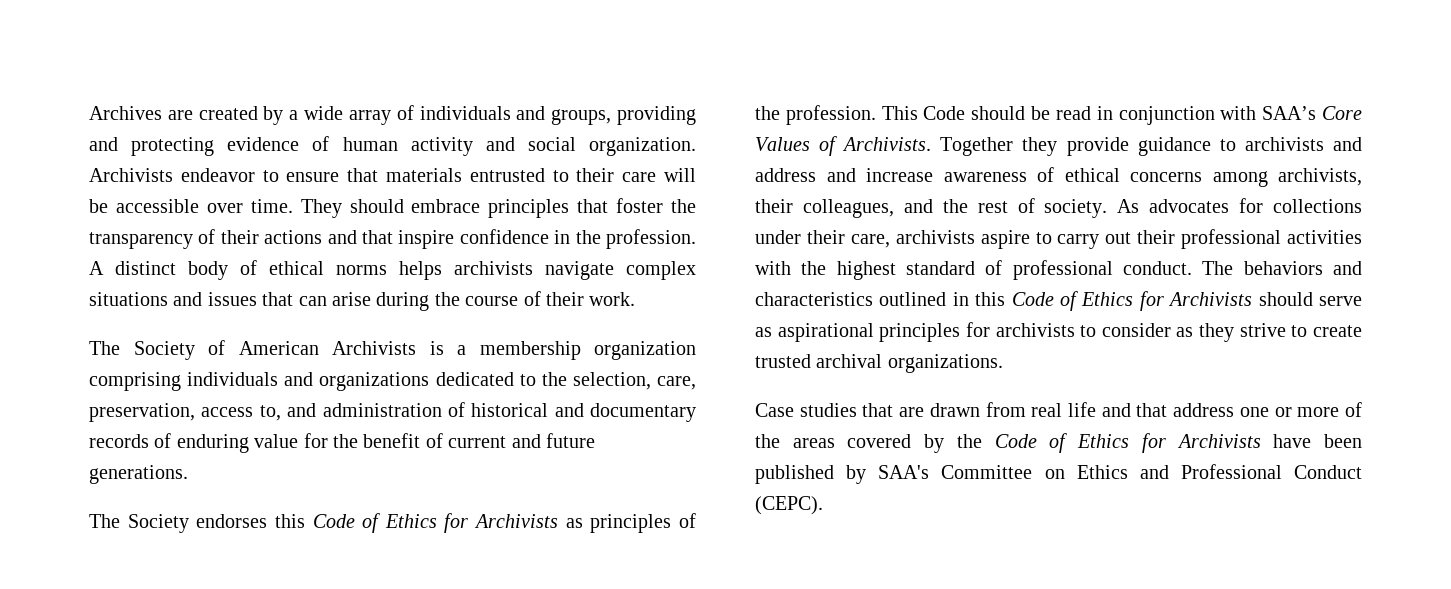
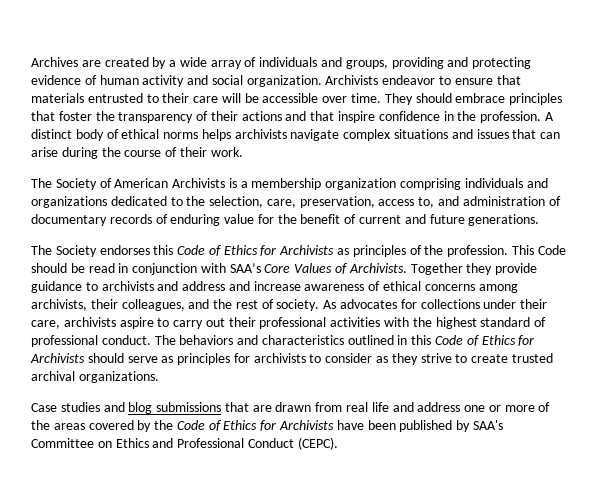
- The Society of American Archivists is a membership organization comprising individuals and organizations dedicated to the selection, care, preservation, access to, and administration of historical and documentary records of enduring value for the benefit of current and future generations.
+ The Society of American Archivists is a membership organization comprising individuals and organizations dedicated to the selection, care, preservation, access to, and administration of documentary records of enduring value for the benefit of current and future generations.
- The behaviors and characteristics outlined in this Code of Ethics for Archivists should serve as aspirational principles for archivists to consider as they strive to create trusted archival organizations.
+ The behaviors and characteristics outlined in this Code of Ethics for Archivists should serve as principles for archivists to consider as they strive to create trusted archival organizations.
- Case studies that are drawn from real life and that address one or more of the areas covered by the Code of Ethics for Archivists have been published by SAA's Committee on Ethics and Professional Conduct (CEPC).
+ Case studies and blog submissions that are drawn from real life and address one or more of the areas covered by the Code of Ethics for Archivists have been published by SAA's Committee on Ethics and Professional Conduct (CEPC).

